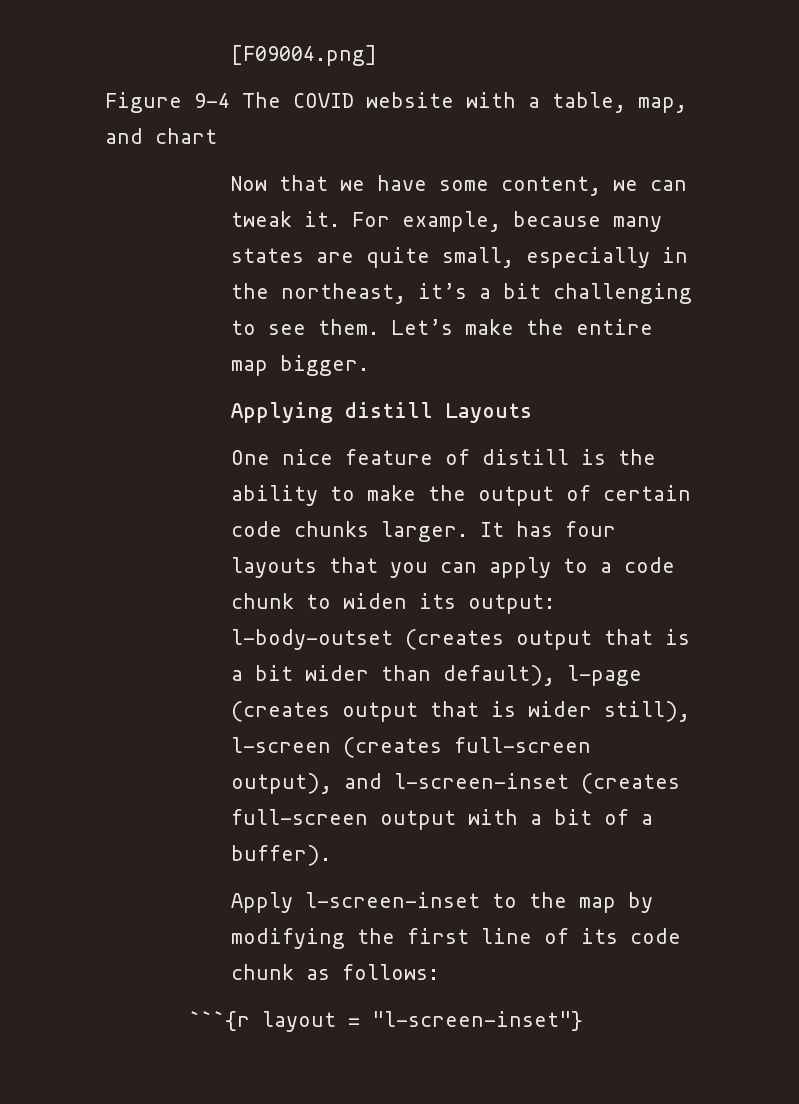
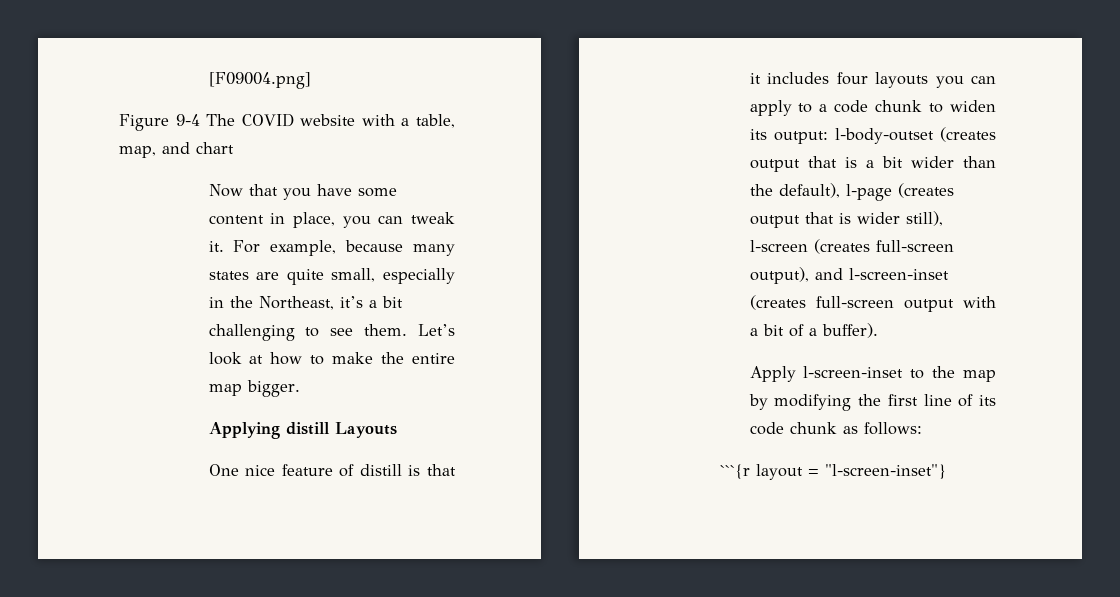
- Now that we have some content, we can tweak it.
+ Now that you have some content in place, you can tweak it.
- For example, because many states are quite small, especially in the northeast, it’s a bit challenging to see them.
+ For example, because many states are quite small, especially in the Northeast, it’s a bit challenging to see them.
- Let’s make the entire map bigger.
+ Let’s look at how to make the entire map bigger.
- One nice feature of distill is the ability to make the output of certain code chunks larger. It has four layouts that you can apply to a code chunk to widen its output: l-body-outset (creates output that is a bit wider than default), l-page (creates output that is wider still), l-screen (creates full-screen output), and l-screen-inset (creates full-screen output with a bit of a buffer).
+ One nice feature of distill is that it includes four layouts you can apply to a code chunk to widen its output: l-body-outset (creates output that is a bit wider than the default), l-page (creates output that is wider still), l-screen (creates full-screen output), and l-screen-inset (creates full-screen output with a bit of a buffer).

